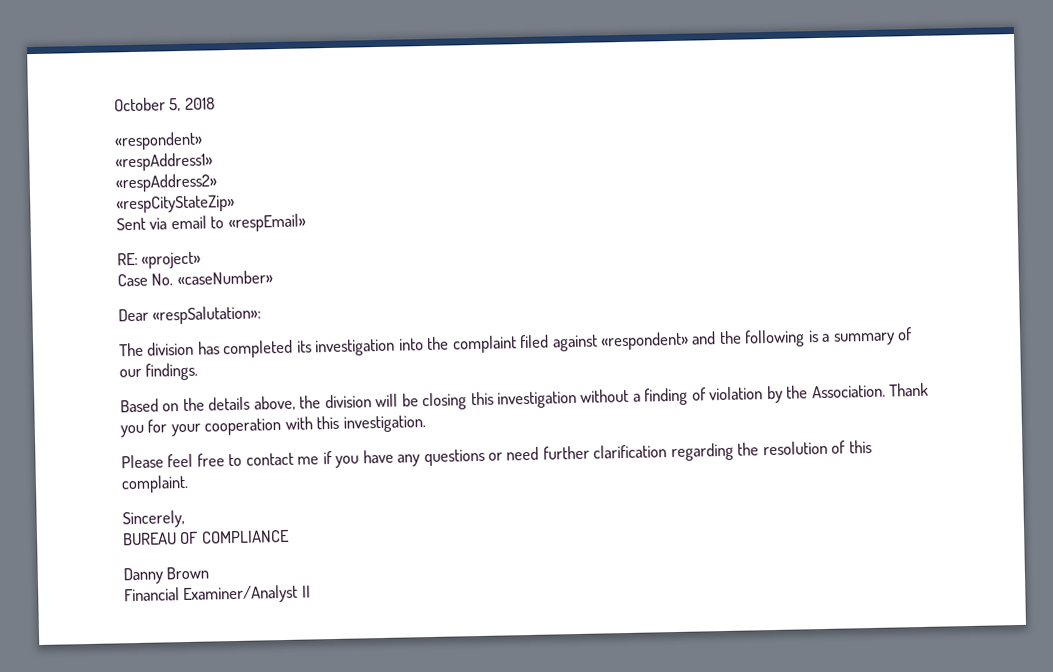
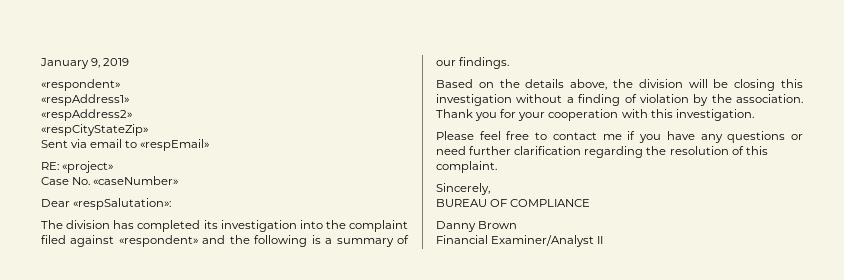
- October 5, 2018
+ January 9, 2019
- Based on the details above, the division will be closing this investigation without a finding of violation by the Association.
+ Based on the details above, the division will be closing this investigation without a finding of violation by the association.

